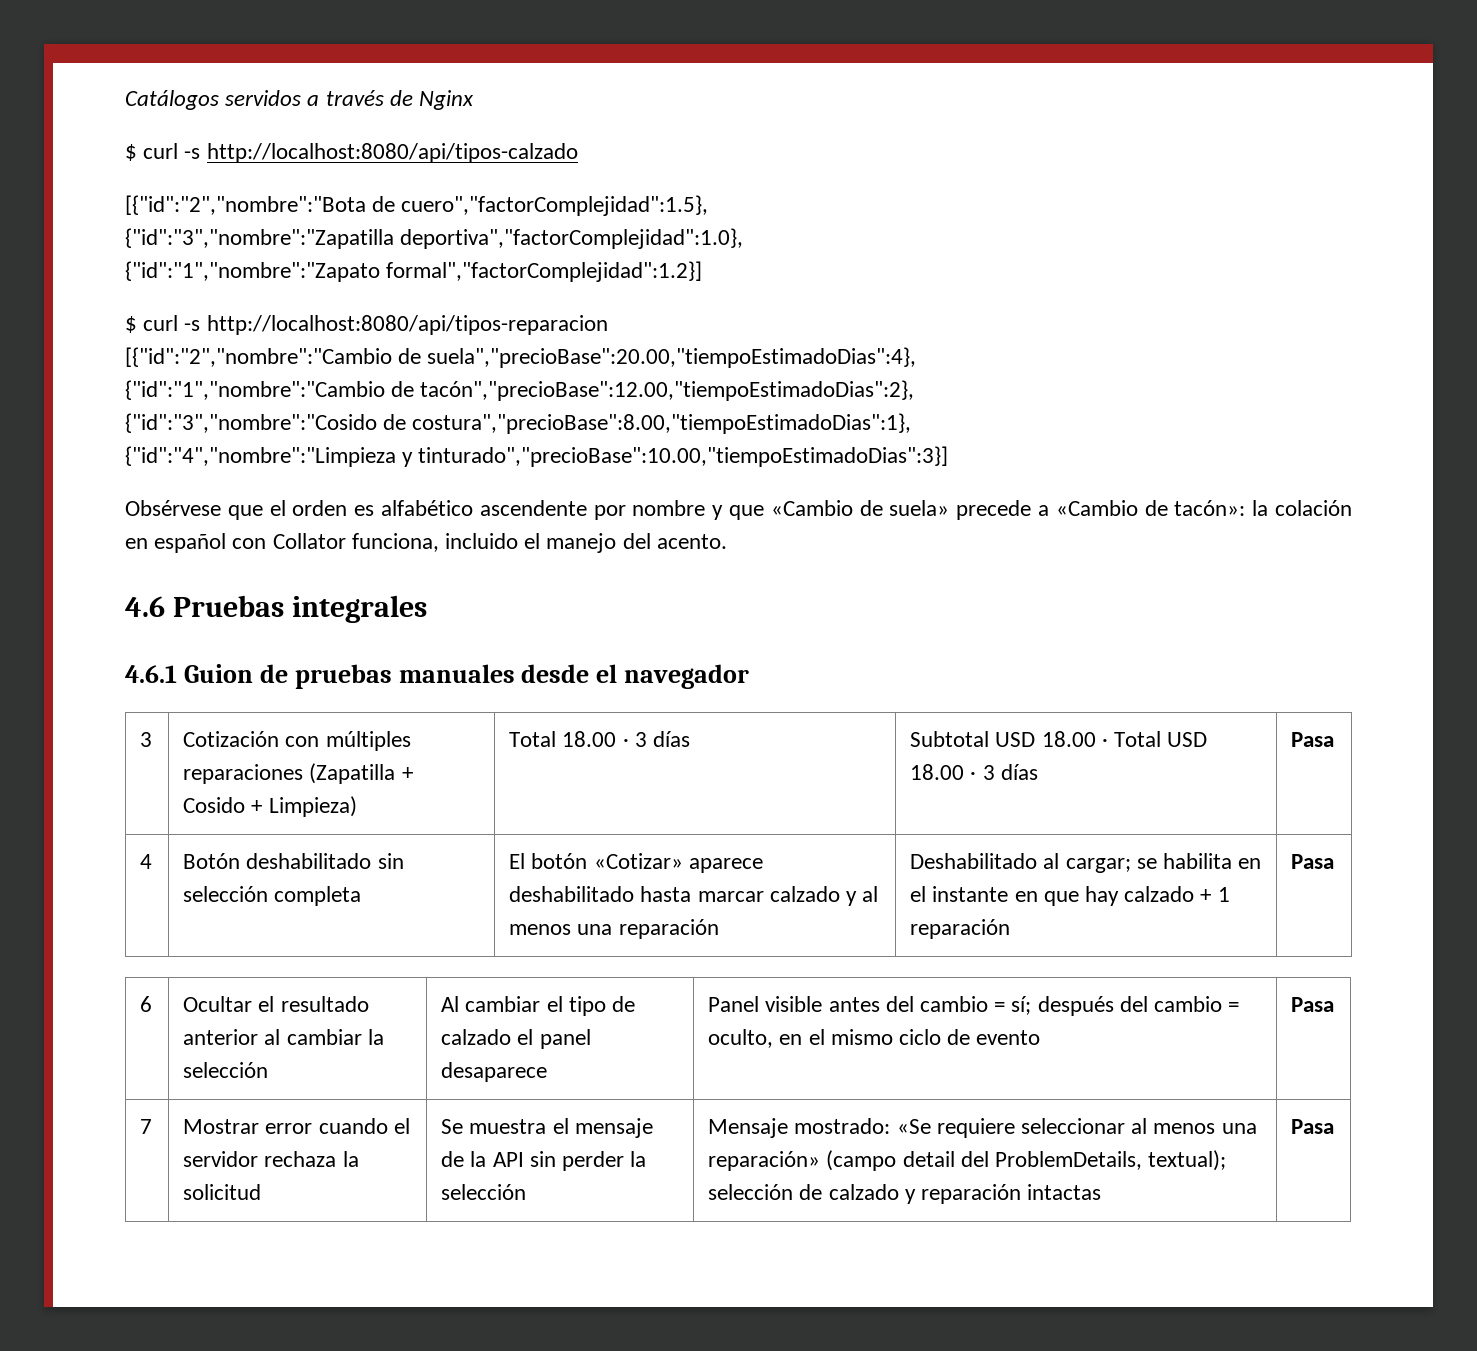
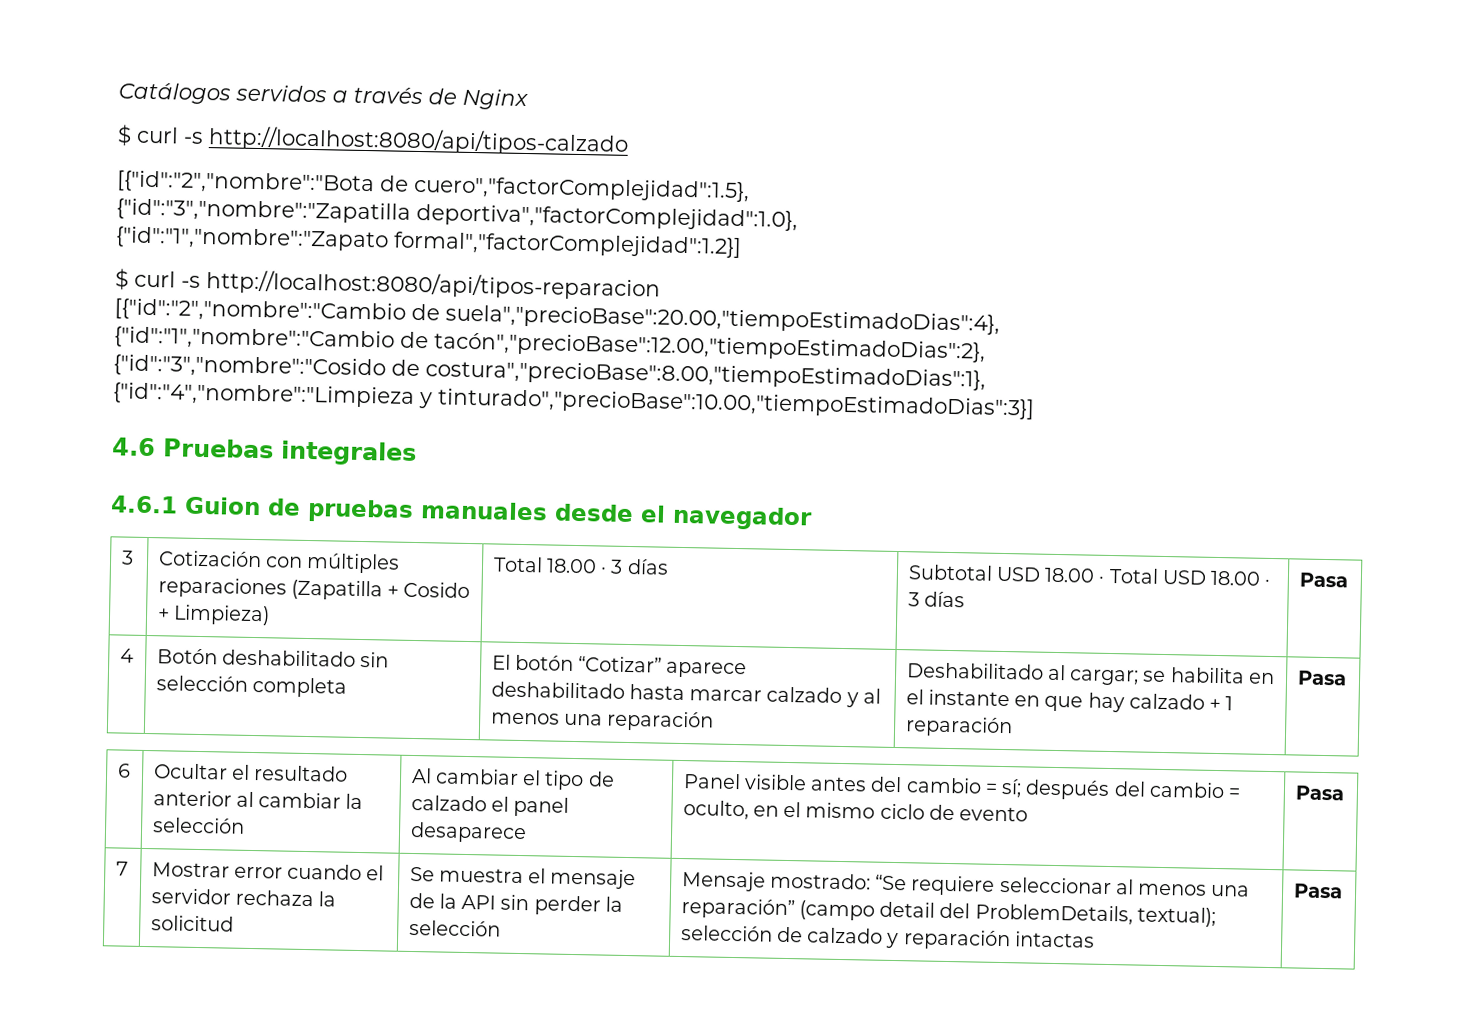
- Obsérvese que el orden es alfabético ascendente por nombre y que «Cambio de suela» precede a «Cambio de tacón»: la colación en español con Collator funciona, incluido el manejo del acento.
- 4 | Botón deshabilitado sin selección completa | El botón «Cotizar» aparece deshabilitado hasta marcar calzado y al menos una reparación | Deshabilitado al cargar; se habilita en el instante en que hay calzado + 1 reparación | Pasa
+ 4 | Botón deshabilitado sin selección completa | El botón “Cotizar” aparece deshabilitado hasta marcar calzado y al menos una reparación | Deshabilitado al cargar; se habilita en el instante en que hay calzado + 1 reparación | Pasa
- Mensaje mostrado: «Se requiere seleccionar al menos una reparación» (campo detail del ProblemDetails, textual); selección de calzado y reparación intactas
+ Mensaje mostrado: “Se requiere seleccionar al menos una reparación” (campo detail del ProblemDetails, textual); selección de calzado y reparación intactas

